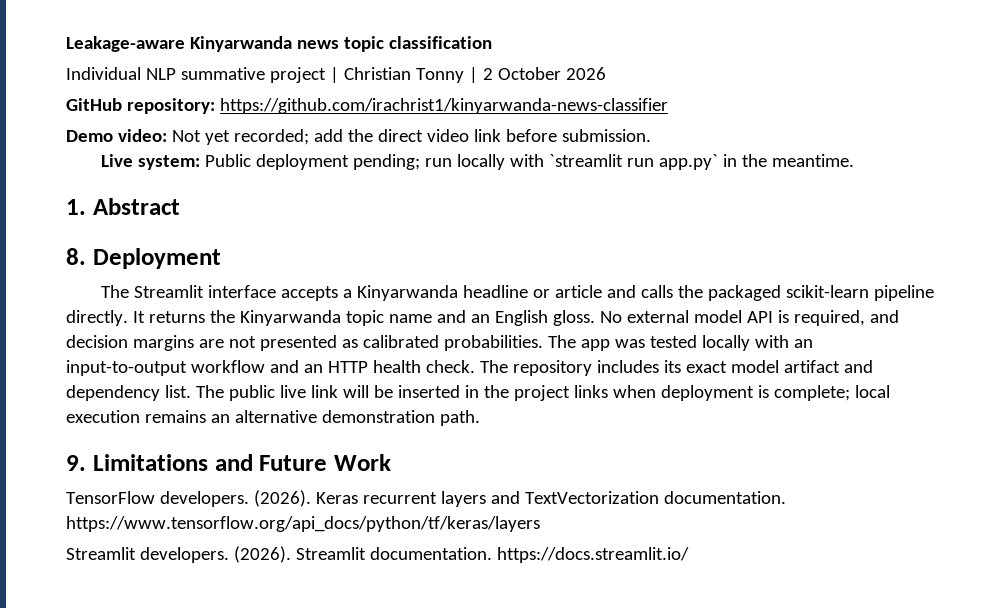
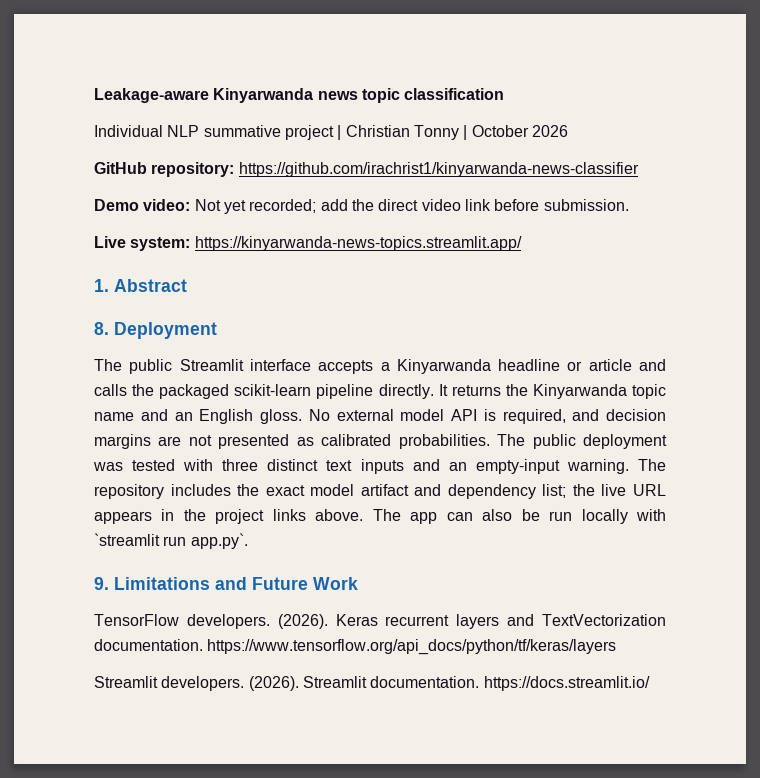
- Individual NLP summative project | Christian Tonny | 2 October 2026
+ Individual NLP summative project | Christian Tonny | October 2026
- Live system: Public deployment pending; run locally with `streamlit run app.py` in the meantime.
+ Live system: https://kinyarwanda-news-topics.streamlit.app/
- The Streamlit interface accepts a Kinyarwanda headline or article and calls the packaged scikit-learn pipeline directly.
+ The public Streamlit interface accepts a Kinyarwanda headline or article and calls the packaged scikit-learn pipeline directly.
- The app was tested locally with an input-to-output workflow and an HTTP health check.
+ The public deployment was tested with three distinct text inputs and an empty-input warning.
- The repository includes its exact model artifact and dependency list. The public live link will be inserted in the project links when deployment is complete; local execution remains an alternative demonstration path.
+ The repository includes the exact model artifact and dependency list; the live URL appears in the project links above. The app can also be run locally with `streamlit run app.py`.

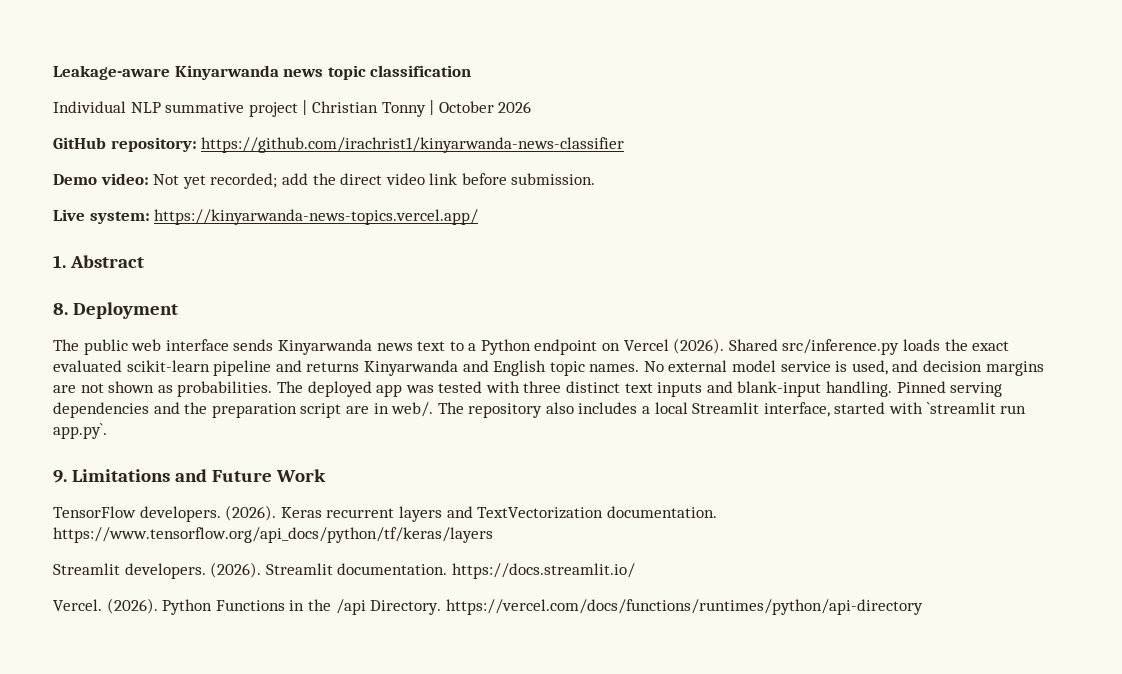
- Live system: https://kinyarwanda-news-topics.streamlit.app/
+ Live system: https://kinyarwanda-news-topics.vercel.app/
- The public Streamlit interface accepts a Kinyarwanda headline or article and calls the packaged scikit-learn pipeline directly. It returns the Kinyarwanda topic name and an English gloss. No external model API is required, and decision margins are not presented as calibrated probabilities. The public deployment was tested with three distinct text inputs and an empty-input warning. The repository includes the exact model artifact and dependency list; the live URL appears in the project links above. The app can also be run locally with `streamlit run app.py`.
+ The public web interface sends Kinyarwanda news text to a Python endpoint on Vercel (2026). Shared src/inference.py loads the exact evaluated scikit-learn pipeline and returns Kinyarwanda and English topic names. No external model service is used, and decision margins are not shown as probabilities. The deployed app was tested with three distinct text inputs and blank-input handling. Pinned serving dependencies and the preparation script are in web/. The repository also includes a local Streamlit interface, started with `streamlit run app.py`.
+ Vercel. (2026). Python Functions in the /api Directory. https://vercel.com/docs/functions/runtimes/python/api-directory

